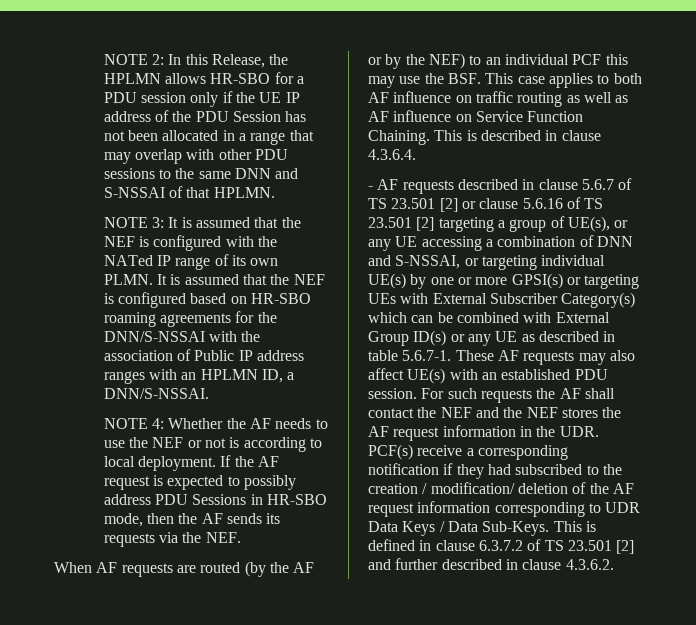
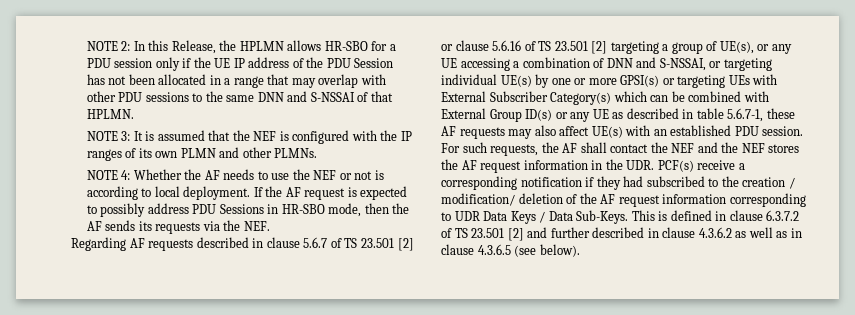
- NOTE 3: It is assumed that the NEF is configured with the NATed IP range of its own PLMN. It is assumed that the NEF is configured based on HR-SBO roaming agreements for the DNN/S-NSSAI with the association of Public IP address ranges with an HPLMN ID, a DNN/S-NSSAI.
+ NOTE 3: It is assumed that the NEF is configured with the IP ranges of its own PLMN and other PLMNs.
- When AF requests are routed (by the AF or by the NEF) to an individual PCF this may use the BSF. This case applies to both AF influence on traffic routing as well as AF influence on Service Function Chaining. This is described in clause 4.3.6.4.
- - AF requests described in clause 5.6.7 of TS 23.501 [2] or clause 5.6.16 of TS 23.501 [2] targeting a group of UE(s), or any UE accessing a combination of DNN and S-NSSAI, or targeting individual UE(s) by one or more GPSI(s) or targeting UEs with External Subscriber Category(s) which can be combined with External Group ID(s) or any UE as described in table 5.6.7-1. These AF requests may also affect UE(s) with an established PDU session.
+ Regarding AF requests described in clause 5.6.7 of TS 23.501 [2] or clause 5.6.16 of TS 23.501 [2] targeting a group of UE(s), or any UE accessing a combination of DNN and S-NSSAI, or targeting individual UE(s) by one or more GPSI(s) or targeting UEs with External Subscriber Category(s) which can be combined with External Group ID(s) or any UE as described in table 5.6.7-1, these AF requests may also affect UE(s) with an established PDU session.
- For such requests the AF shall contact the NEF and the NEF stores the AF request information in the UDR. PCF(s) receive a corresponding notification if they had subscribed to the creation / modification/ deletion of the AF request information corresponding to UDR Data Keys / Data Sub-Keys.
+ For such requests, the AF shall contact the NEF and the NEF stores the AF request information in the UDR. PCF(s) receive a corresponding notification if they had subscribed to the creation / modification/ deletion of the AF request information corresponding to UDR Data Keys / Data Sub-Keys.
- This is defined in clause 6.3.7.2 of TS 23.501 [2] and further described in clause 4.3.6.2.
+ This is defined in clause 6.3.7.2 of TS 23.501 [2] and further described in clause 4.3.6.2 as well as in clause 4.3.6.5 (see below).

